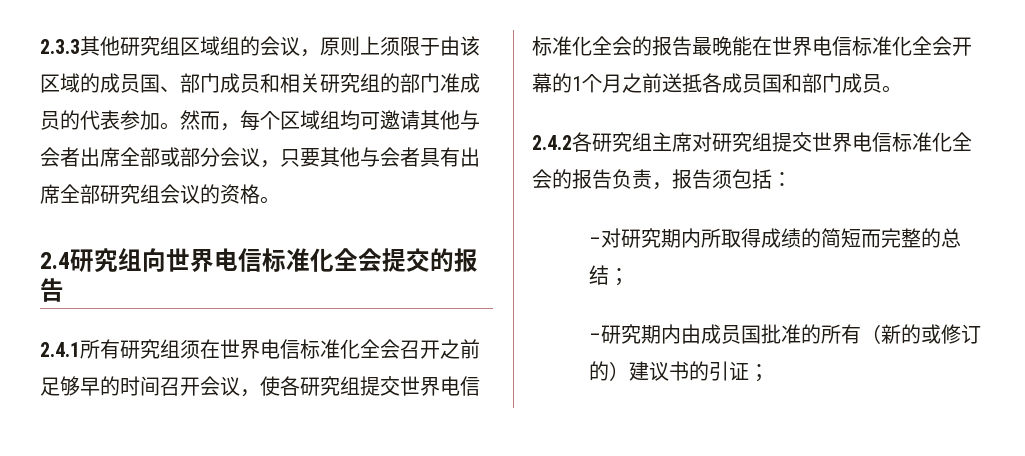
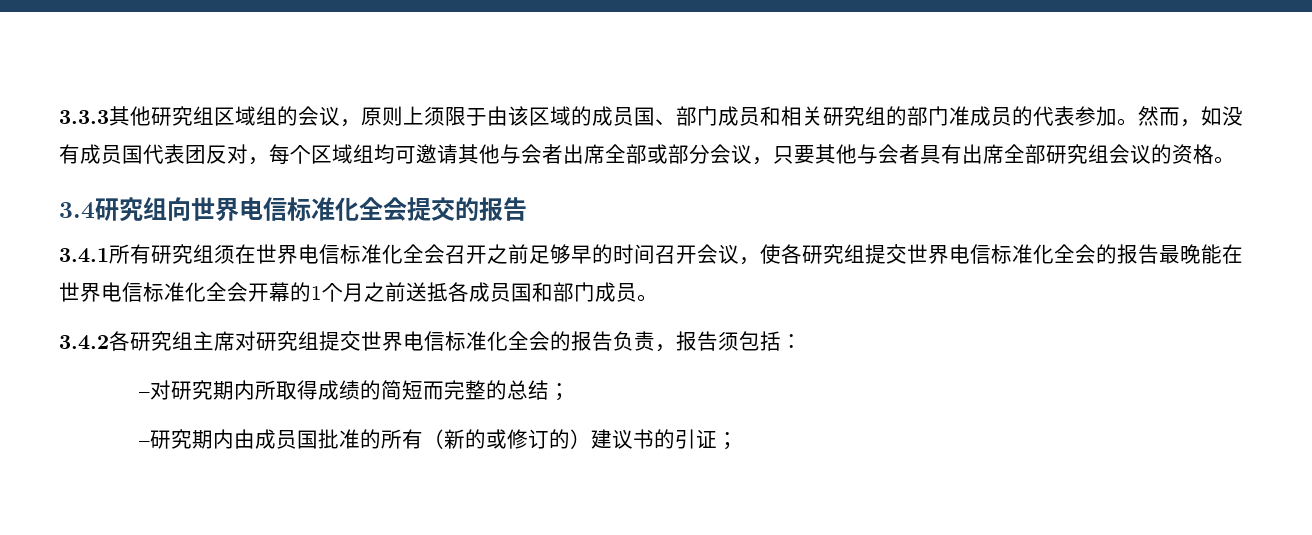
- 2.3.3其他研究组区域组的会议，原则上须限于由该区域的成员国、部门成员和相关研究组的部门准成员的代表参加。
+ 3.3.3其他研究组区域组的会议，原则上须限于由该区域的成员国、部门成员和相关研究组的部门准成员的代表参加。
- 然而，每个区域组均可邀请其他与会者出席全部或部分会议，只要其他与会者具有出席全部研究组会议的资格。
+ 然而，如没有成员国代表团反对，每个区域组均可邀请其他与会者出席全部或部分会议，只要其他与会者具有出席全部研究组会议的资格。
- 2.4研究组向世界电信标准化全会提交的报告
+ 3.4研究组向世界电信标准化全会提交的报告
- 2.4.1所有研究组须在世界电信标准化全会召开之前足够早的时间召开会议，使各研究组提交世界电信标准化全会的报告最晚能在世界电信标准化全会开幕的1个月之前送抵各成员国和部门成员。
+ 3.4.1所有研究组须在世界电信标准化全会召开之前足够早的时间召开会议，使各研究组提交世界电信标准化全会的报告最晚能在世界电信标准化全会开幕的1个月之前送抵各成员国和部门成员。
- 2.4.2各研究组主席对研究组提交世界电信标准化全会的报告负责，报告须包括：
+ 3.4.2各研究组主席对研究组提交世界电信标准化全会的报告负责，报告须包括：

